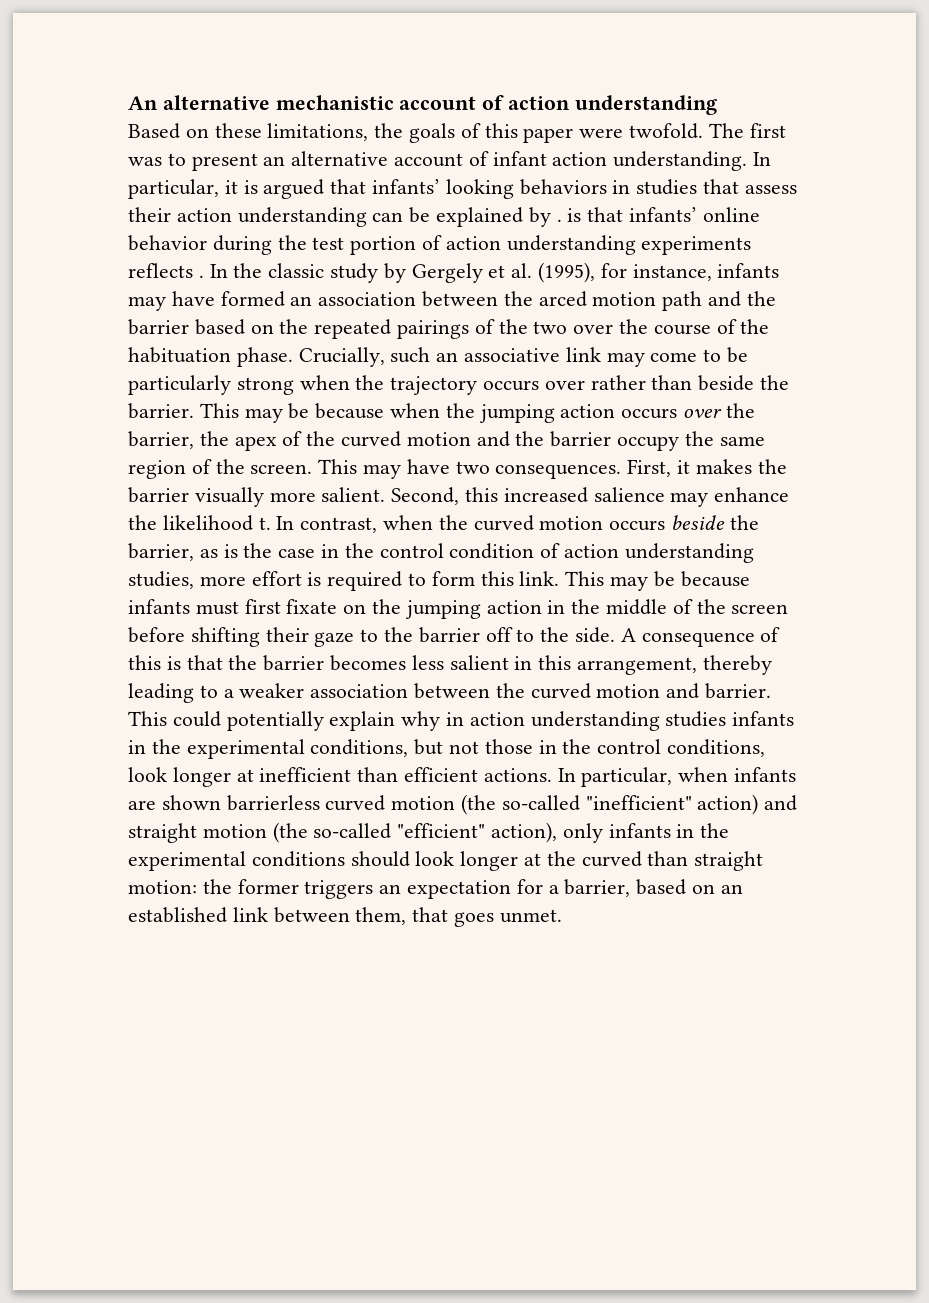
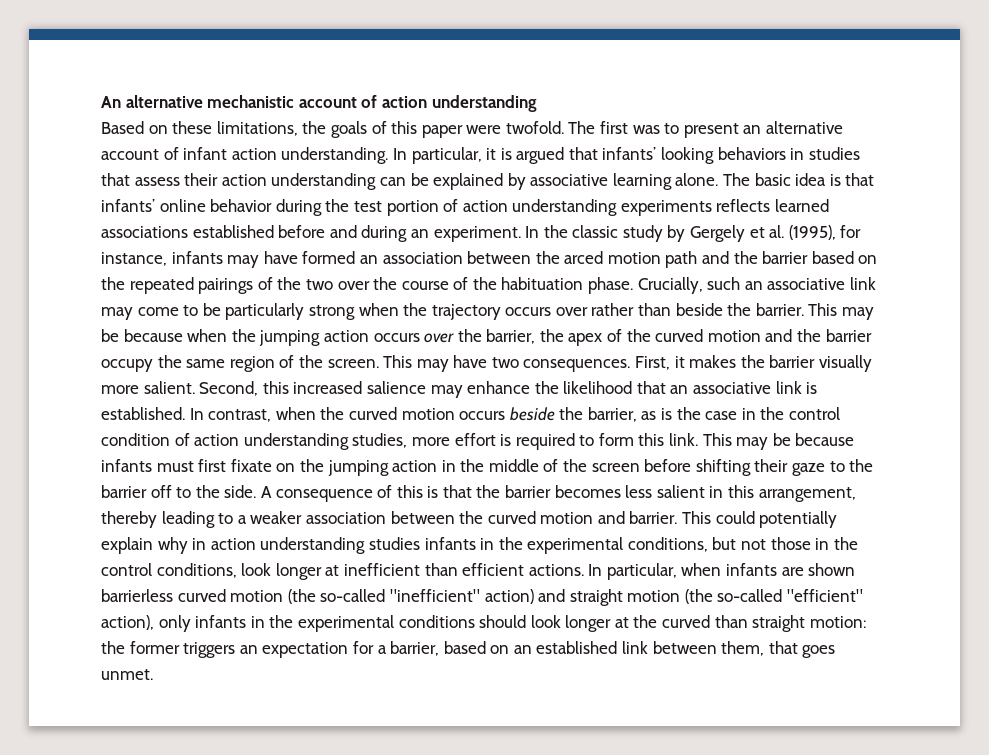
- In particular, it is argued that infants’ looking behaviors in studies that assess their action understanding can be explained by . is that infants’ online behavior during the test portion of action understanding experiments reflects .
+ In particular, it is argued that infants’ looking behaviors in studies that assess their action understanding can be explained by associative learning alone. The basic idea is that infants’ online behavior during the test portion of action understanding experiments reflects learned associations established before and during an experiment.
- Second, this increased salience may enhance the likelihood t.
+ Second, this increased salience may enhance the likelihood that an associative link is established.

